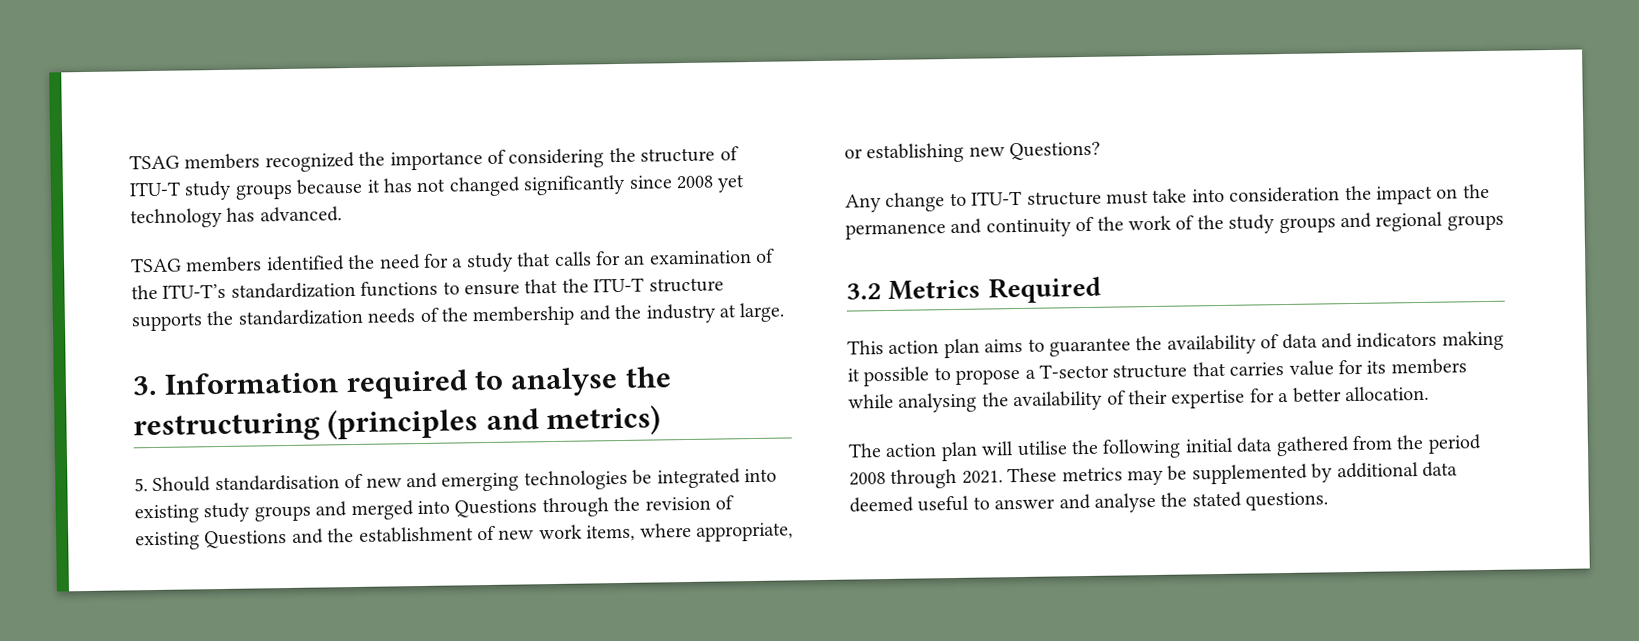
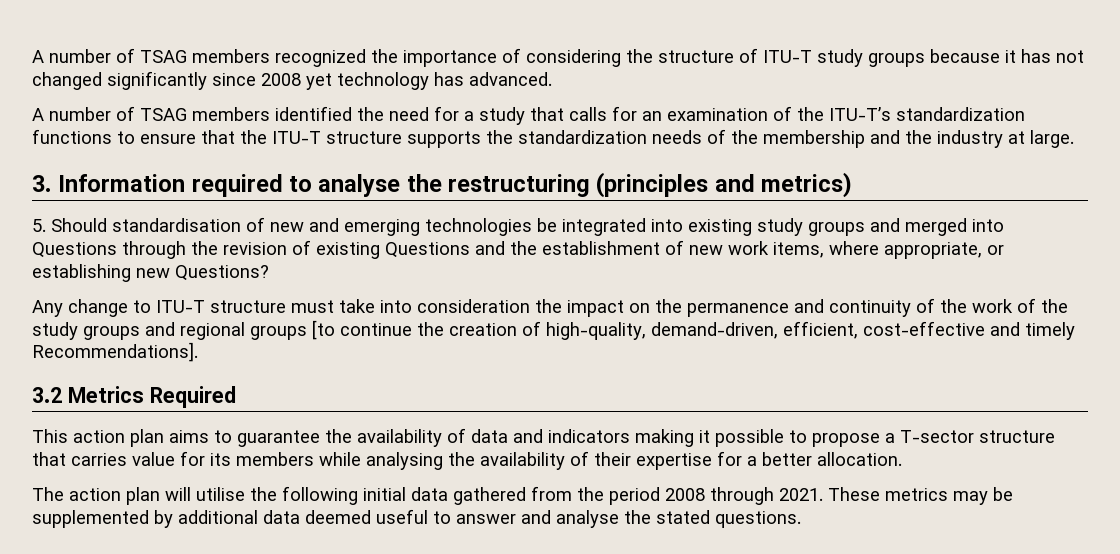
- TSAG members recognized the importance of considering the structure of ITU-T study groups because it has not changed significantly since 2008 yet technology has advanced.
+ A number of TSAG members recognized the importance of considering the structure of ITU-T study groups because it has not changed significantly since 2008 yet technology has advanced.
- TSAG members identified the need for a study that calls for an examination of the ITU-T’s standardization functions to ensure that the ITU-T structure supports the standardization needs of the membership and the industry at large.
+ A number of TSAG members identified the need for a study that calls for an examination of the ITU-T’s standardization functions to ensure that the ITU-T structure supports the standardization needs of the membership and the industry at large.
- Any change to ITU-T structure must take into consideration the impact on the permanence and continuity of the work of the study groups and regional groups
+ Any change to ITU-T structure must take into consideration the impact on the permanence and continuity of the work of the study groups and regional groups [to continue the creation of high-quality, demand-driven, efficient, cost-effective and timely Recommendations].

